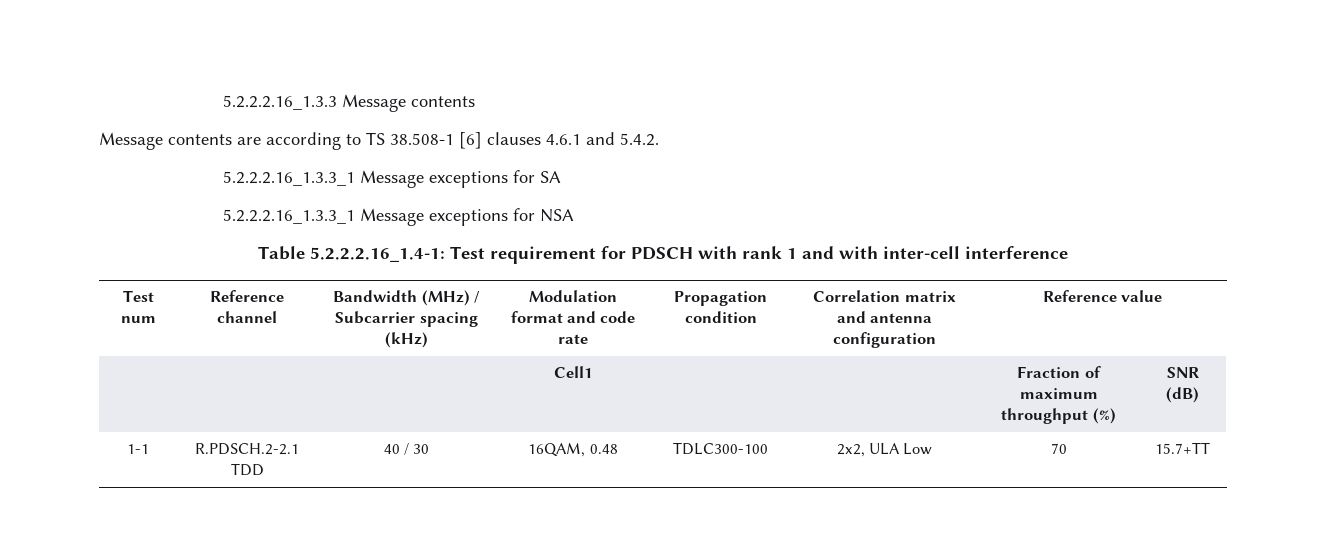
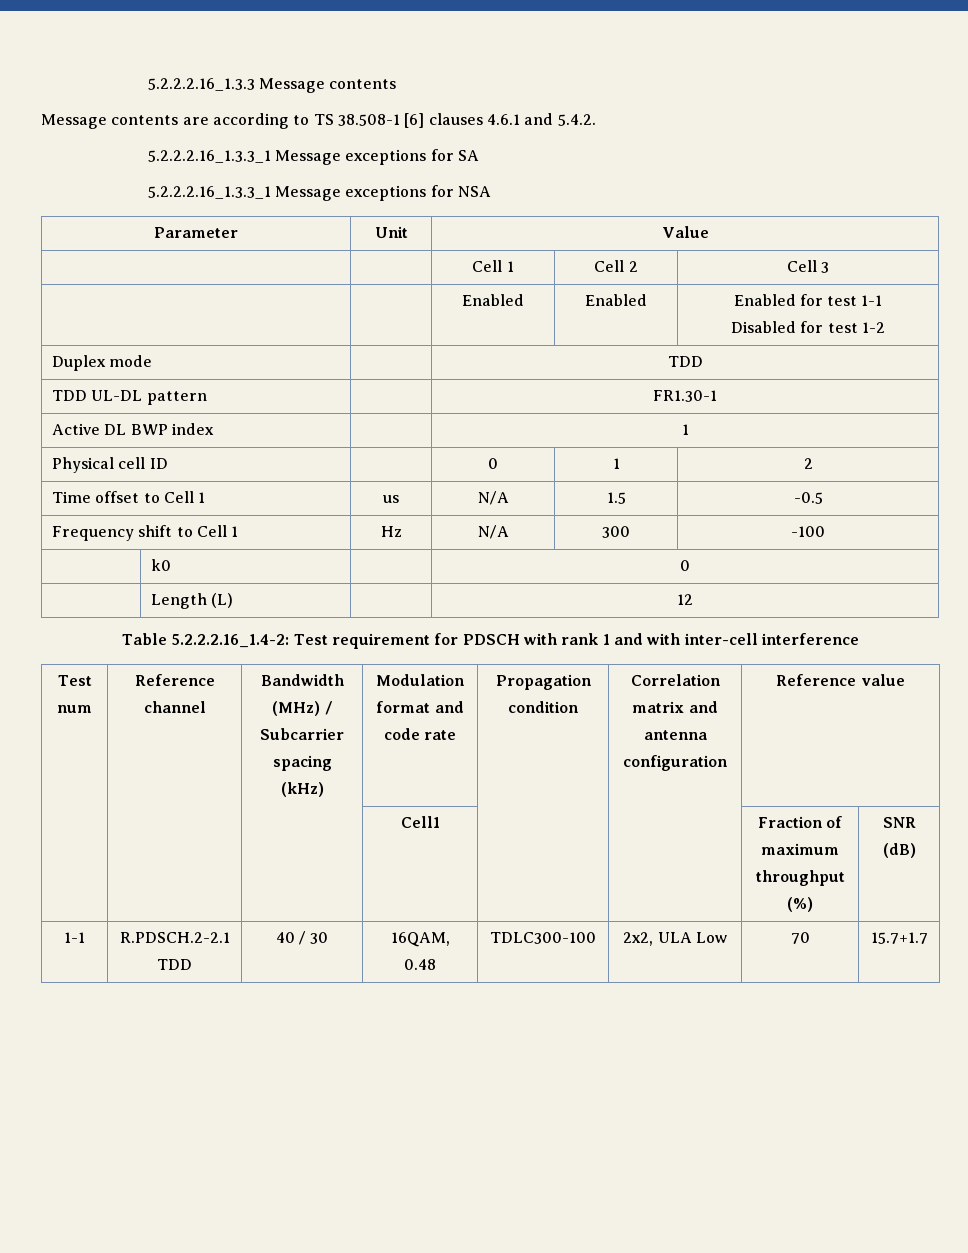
+ Parameter | Unit | Value
+ | | Cell 1 | Cell 2 | Cell 3
+ | | Enabled | Enabled | Enabled for test 1-1
+ Disabled for test 1-2
+ Duplex mode | | TDD
+ TDD UL-DL pattern | | FR1.30-1
+ Active DL BWP index | | 1
+ Physical cell ID | | 0 | 1 | 2
+ Time offset to Cell 1 | us | N/A | 1.5 | -0.5
+ Frequency shift to Cell 1 | Hz | N/A | 300 | -100
+ | k0 | | 0
+ | Length (L) | | 12
- Table 5.2.2.2.16_1.4-1: Test requirement for PDSCH with rank 1 and with inter-cell interference
+ Table 5.2.2.2.16_1.4-2: Test requirement for PDSCH with rank 1 and with inter-cell interference
- 1-1 | R.PDSCH.2-2.1 TDD | 40 / 30 | 16QAM, 0.48 | TDLC300-100 | 2x2, ULA Low | 70 | 15.7+TT
+ 1-1 | R.PDSCH.2-2.1 TDD | 40 / 30 | 16QAM, 0.48 | TDLC300-100 | 2x2, ULA Low | 70 | 15.7+1.7

